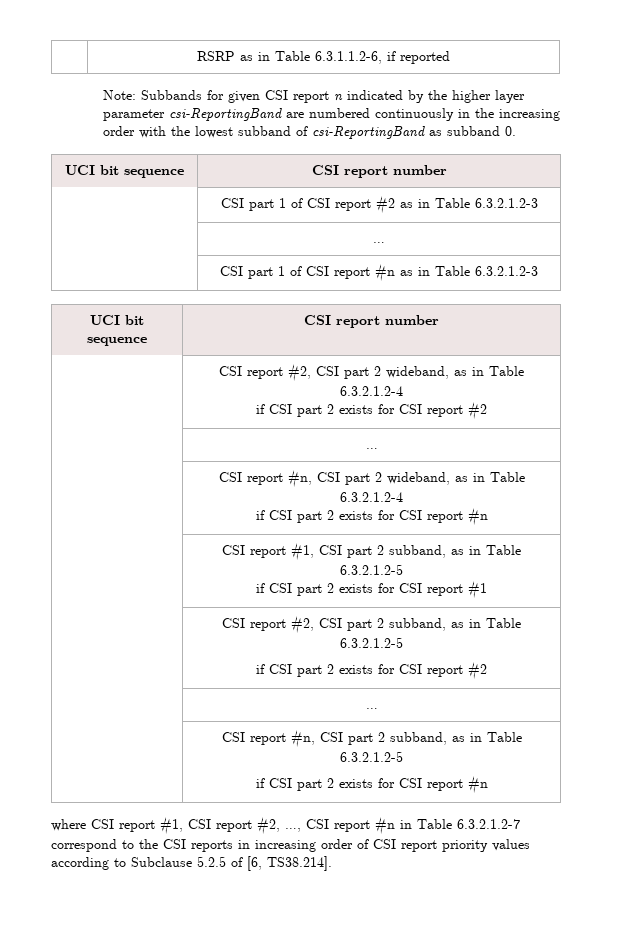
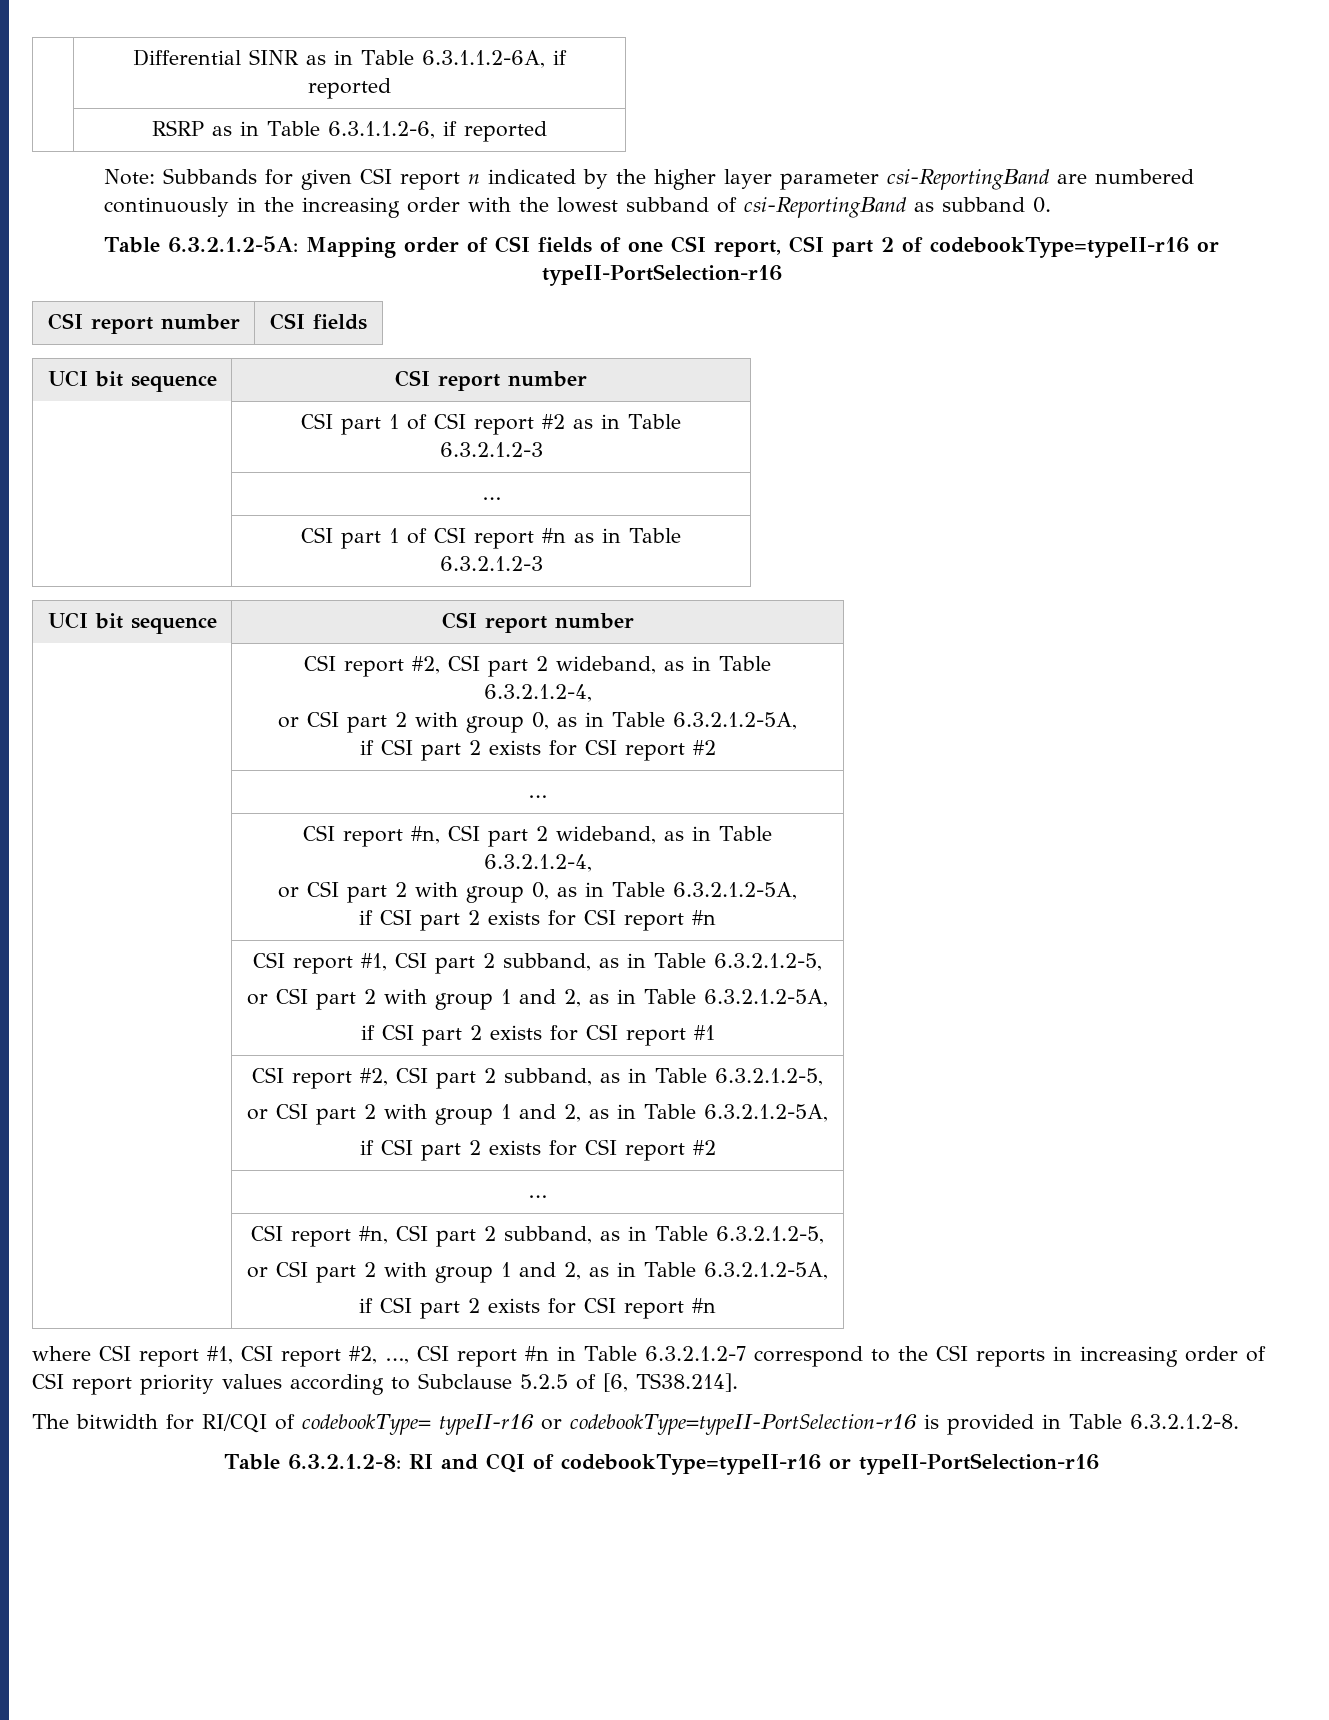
+ | Differential SINR as in Table 6.3.1.1.2-6A, if reported
+ Table 6.3.2.1.2-5A: Mapping order of CSI fields of one CSI report, CSI part 2 of codebookType=typeII-r16 or typeII-PortSelection-r16
+ CSI report number | CSI fields
- | CSI report #2, CSI part 2 wideband, as in Table 6.3.2.1.2-4
+ | CSI report #2, CSI part 2 wideband, as in Table 6.3.2.1.2-4,
+ or CSI part 2 with group 0, as in Table 6.3.2.1.2-5A,
- | CSI report #n, CSI part 2 wideband, as in Table 6.3.2.1.2-4
+ | CSI report #n, CSI part 2 wideband, as in Table 6.3.2.1.2-4,
+ or CSI part 2 with group 0, as in Table 6.3.2.1.2-5A,
- | CSI report #1, CSI part 2 subband, as in Table 6.3.2.1.2-5
+ | CSI report #1, CSI part 2 subband, as in Table 6.3.2.1.2-5,
+ or CSI part 2 with group 1 and 2, as in Table 6.3.2.1.2-5A,
- | CSI report #2, CSI part 2 subband, as in Table 6.3.2.1.2-5
+ | CSI report #2, CSI part 2 subband, as in Table 6.3.2.1.2-5,
+ or CSI part 2 with group 1 and 2, as in Table 6.3.2.1.2-5A,
- | CSI report #n, CSI part 2 subband, as in Table 6.3.2.1.2-5
+ | CSI report #n, CSI part 2 subband, as in Table 6.3.2.1.2-5,
+ or CSI part 2 with group 1 and 2, as in Table 6.3.2.1.2-5A,
+ The bitwidth for RI/CQI of codebookType= typeII-r16 or codebookType=typeII-PortSelection-r16 is provided in Table 6.3.2.1.2-8.
+ Table 6.3.2.1.2-8: RI and CQI of codebookType=typeII-r16 or typeII-PortSelection-r16

